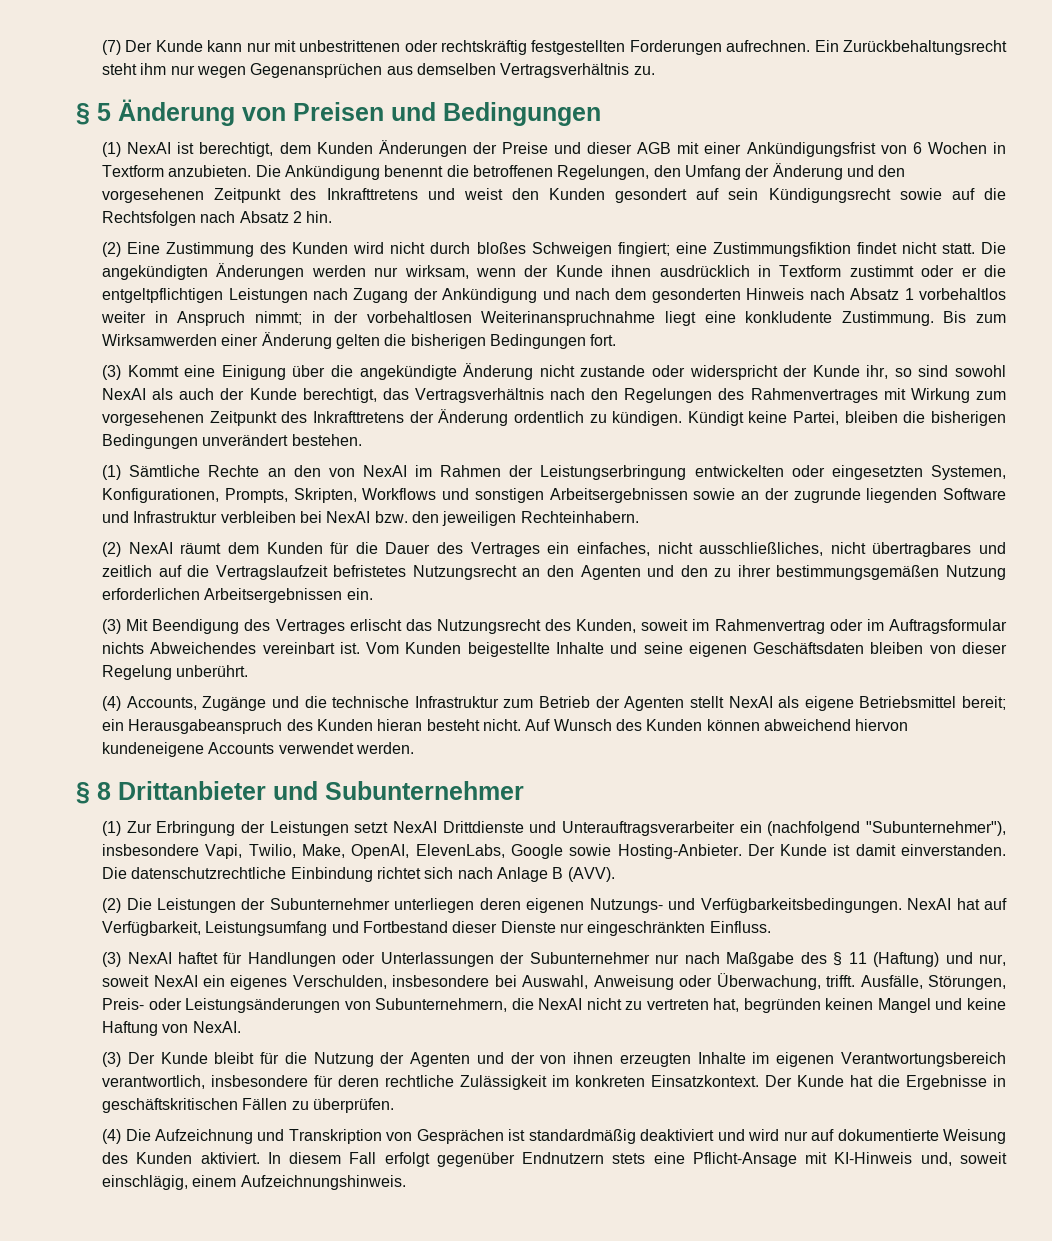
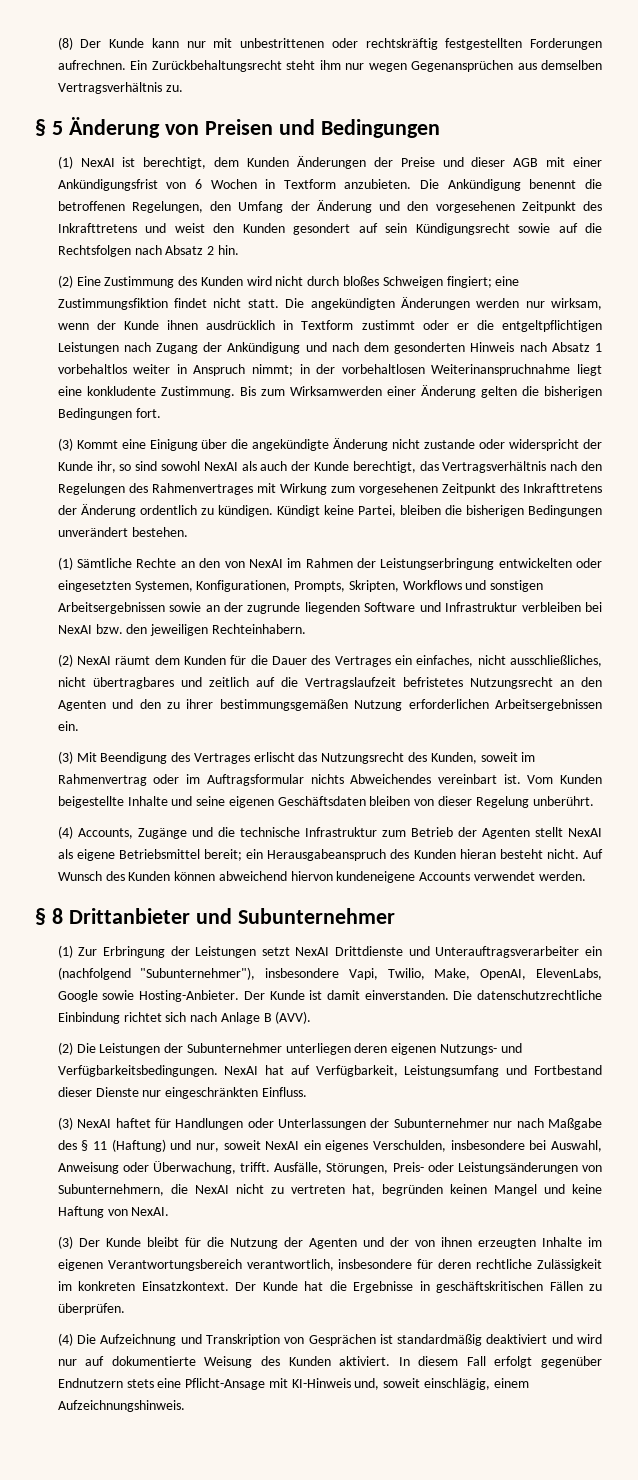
- (7) Der Kunde kann nur mit unbestrittenen oder rechtskräftig festgestellten Forderungen aufrechnen.
+ (8) Der Kunde kann nur mit unbestrittenen oder rechtskräftig festgestellten Forderungen aufrechnen.

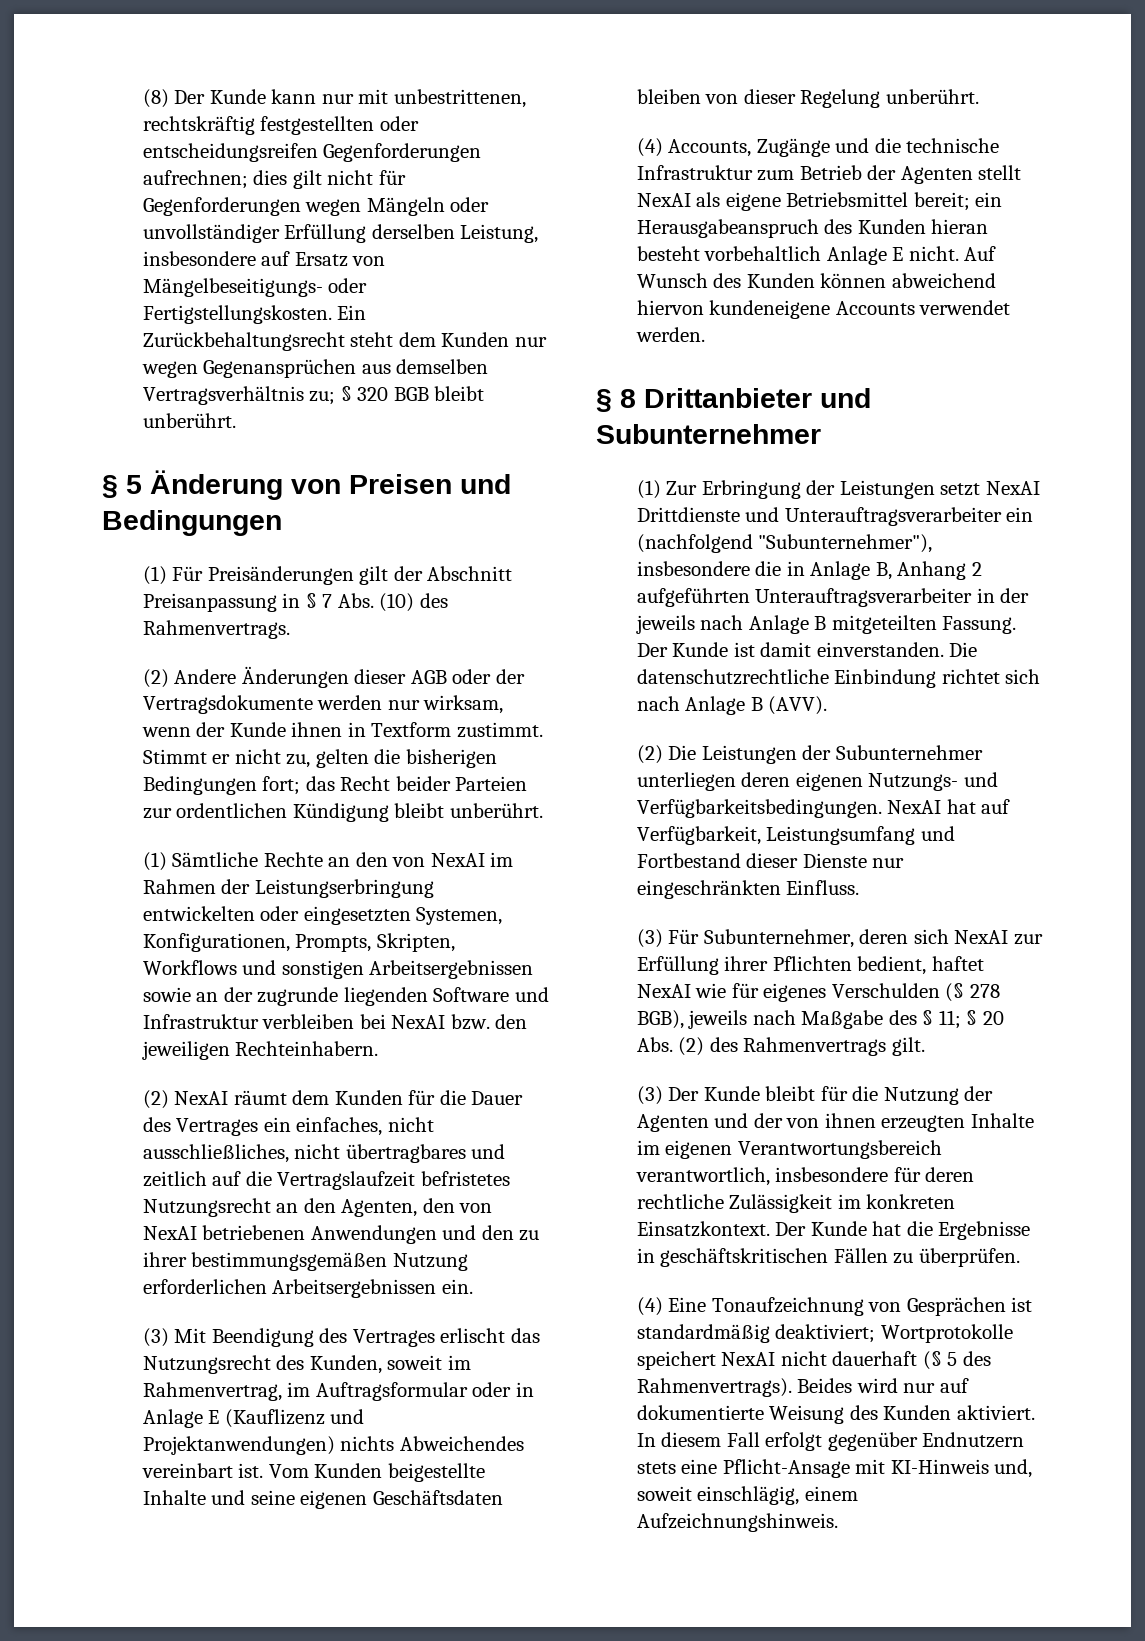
- (8) Der Kunde kann nur mit unbestrittenen oder rechtskräftig festgestellten Forderungen aufrechnen.
+ (8) Der Kunde kann nur mit unbestrittenen, rechtskräftig festgestellten oder entscheidungsreifen Gegenforderungen aufrechnen; dies gilt nicht für Gegenforderungen wegen Mängeln oder unvollständiger Erfüllung derselben Leistung, insbesondere auf Ersatz von Mängelbeseitigungs- oder Fertigstellungskosten.
- Ein Zurückbehaltungsrecht steht ihm nur wegen Gegenansprüchen aus demselben Vertragsverhältnis zu.
+ Ein Zurückbehaltungsrecht steht dem Kunden nur wegen Gegenansprüchen aus demselben Vertragsverhältnis zu; § 320 BGB bleibt unberührt.
- (1) NexAI ist berechtigt, dem Kunden Änderungen der Preise und dieser AGB mit einer Ankündigungsfrist von 6 Wochen in Textform anzubieten. Die Ankündigung benennt die betroffenen Regelungen, den Umfang der Änderung und den vorgesehenen Zeitpunkt des Inkrafttretens und weist den Kunden gesondert auf sein Kündigungsrecht sowie auf die Rechtsfolgen nach Absatz 2 hin.
- (2) Eine Zustimmung des Kunden wird nicht durch bloßes Schweigen fingiert; eine Zustimmungsfiktion findet nicht statt. Die angekündigten Änderungen werden nur wirksam, wenn der Kunde ihnen ausdrücklich in Textform zustimmt oder er die entgeltpflichtigen Leistungen nach Zugang der Ankündigung und nach dem gesonderten Hinweis nach Absatz 1 vorbehaltlos weiter in Anspruch nimmt; in der vorbehaltlosen Weiterinanspruchnahme liegt eine konkludente Zustimmung. Bis zum Wirksamwerden einer Änderung gelten die bisherigen Bedingungen fort.
- (3) Kommt eine Einigung über die angekündigte Änderung nicht zustande oder widerspricht der Kunde ihr, so sind sowohl NexAI als auch der Kunde berechtigt, das Vertragsverhältnis nach den Regelungen des Rahmenvertrages mit Wirkung zum vorgesehenen Zeitpunkt des Inkrafttretens der Änderung ordentlich zu kündigen. Kündigt keine Partei, bleiben die bisherigen Bedingungen unverändert bestehen.
+ (1) Für Preisänderungen gilt der Abschnitt Preisanpassung in § 7 Abs. (10) des Rahmenvertrags.
+ (2) Andere Änderungen dieser AGB oder der Vertragsdokumente werden nur wirksam, wenn der Kunde ihnen in Textform zustimmt. Stimmt er nicht zu, gelten die bisherigen Bedingungen fort; das Recht beider Parteien zur ordentlichen Kündigung bleibt unberührt.
- (2) NexAI räumt dem Kunden für die Dauer des Vertrages ein einfaches, nicht ausschließliches, nicht übertragbares und zeitlich auf die Vertragslaufzeit befristetes Nutzungsrecht an den Agenten und den zu ihrer bestimmungsgemäßen Nutzung erforderlichen Arbeitsergebnissen ein.
+ (2) NexAI räumt dem Kunden für die Dauer des Vertrages ein einfaches, nicht ausschließliches, nicht übertragbares und zeitlich auf die Vertragslaufzeit befristetes Nutzungsrecht an den Agenten, den von NexAI betriebenen Anwendungen und den zu ihrer bestimmungsgemäßen Nutzung erforderlichen Arbeitsergebnissen ein.
- (3) Mit Beendigung des Vertrages erlischt das Nutzungsrecht des Kunden, soweit im Rahmenvertrag oder im Auftragsformular nichts Abweichendes vereinbart ist.
+ (3) Mit Beendigung des Vertrages erlischt das Nutzungsrecht des Kunden, soweit im Rahmenvertrag, im Auftragsformular oder in Anlage E (Kauflizenz und Projektanwendungen) nichts Abweichendes vereinbart ist.
- (4) Accounts, Zugänge und die technische Infrastruktur zum Betrieb der Agenten stellt NexAI als eigene Betriebsmittel bereit; ein Herausgabeanspruch des Kunden hieran besteht nicht.
+ (4) Accounts, Zugänge und die technische Infrastruktur zum Betrieb der Agenten stellt NexAI als eigene Betriebsmittel bereit; ein Herausgabeanspruch des Kunden hieran besteht vorbehaltlich Anlage E nicht.
- (1) Zur Erbringung der Leistungen setzt NexAI Drittdienste und Unterauftragsverarbeiter ein (nachfolgend "Subunternehmer"), insbesondere Vapi, Twilio, Make, OpenAI, ElevenLabs, Google sowie Hosting-Anbieter.
+ (1) Zur Erbringung der Leistungen setzt NexAI Drittdienste und Unterauftragsverarbeiter ein (nachfolgend "Subunternehmer"), insbesondere die in Anlage B, Anhang 2 aufgeführten Unterauftragsverarbeiter in der jeweils nach Anlage B mitgeteilten Fassung.
- (3) NexAI haftet für Handlungen oder Unterlassungen der Subunternehmer nur nach Maßgabe des § 11 (Haftung) und nur, soweit NexAI ein eigenes Verschulden, insbesondere bei Auswahl, Anweisung oder Überwachung, trifft. Ausfälle, Störungen, Preis- oder Leistungsänderungen von Subunternehmern, die NexAI nicht zu vertreten hat, begründen keinen Mangel und keine Haftung von NexAI.
+ (3) Für Subunternehmer, deren sich NexAI zur Erfüllung ihrer Pflichten bedient, haftet NexAI wie für eigenes Verschulden (§ 278 BGB), jeweils nach Maßgabe des § 11; § 20 Abs. (2) des Rahmenvertrags gilt.
- (4) Die Aufzeichnung und Transkription von Gesprächen ist standardmäßig deaktiviert und wird nur auf dokumentierte Weisung des Kunden aktiviert.
+ (4) Eine Tonaufzeichnung von Gesprächen ist standardmäßig deaktiviert; Wortprotokolle speichert NexAI nicht dauerhaft (§ 5 des Rahmenvertrags). Beides wird nur auf dokumentierte Weisung des Kunden aktiviert.

